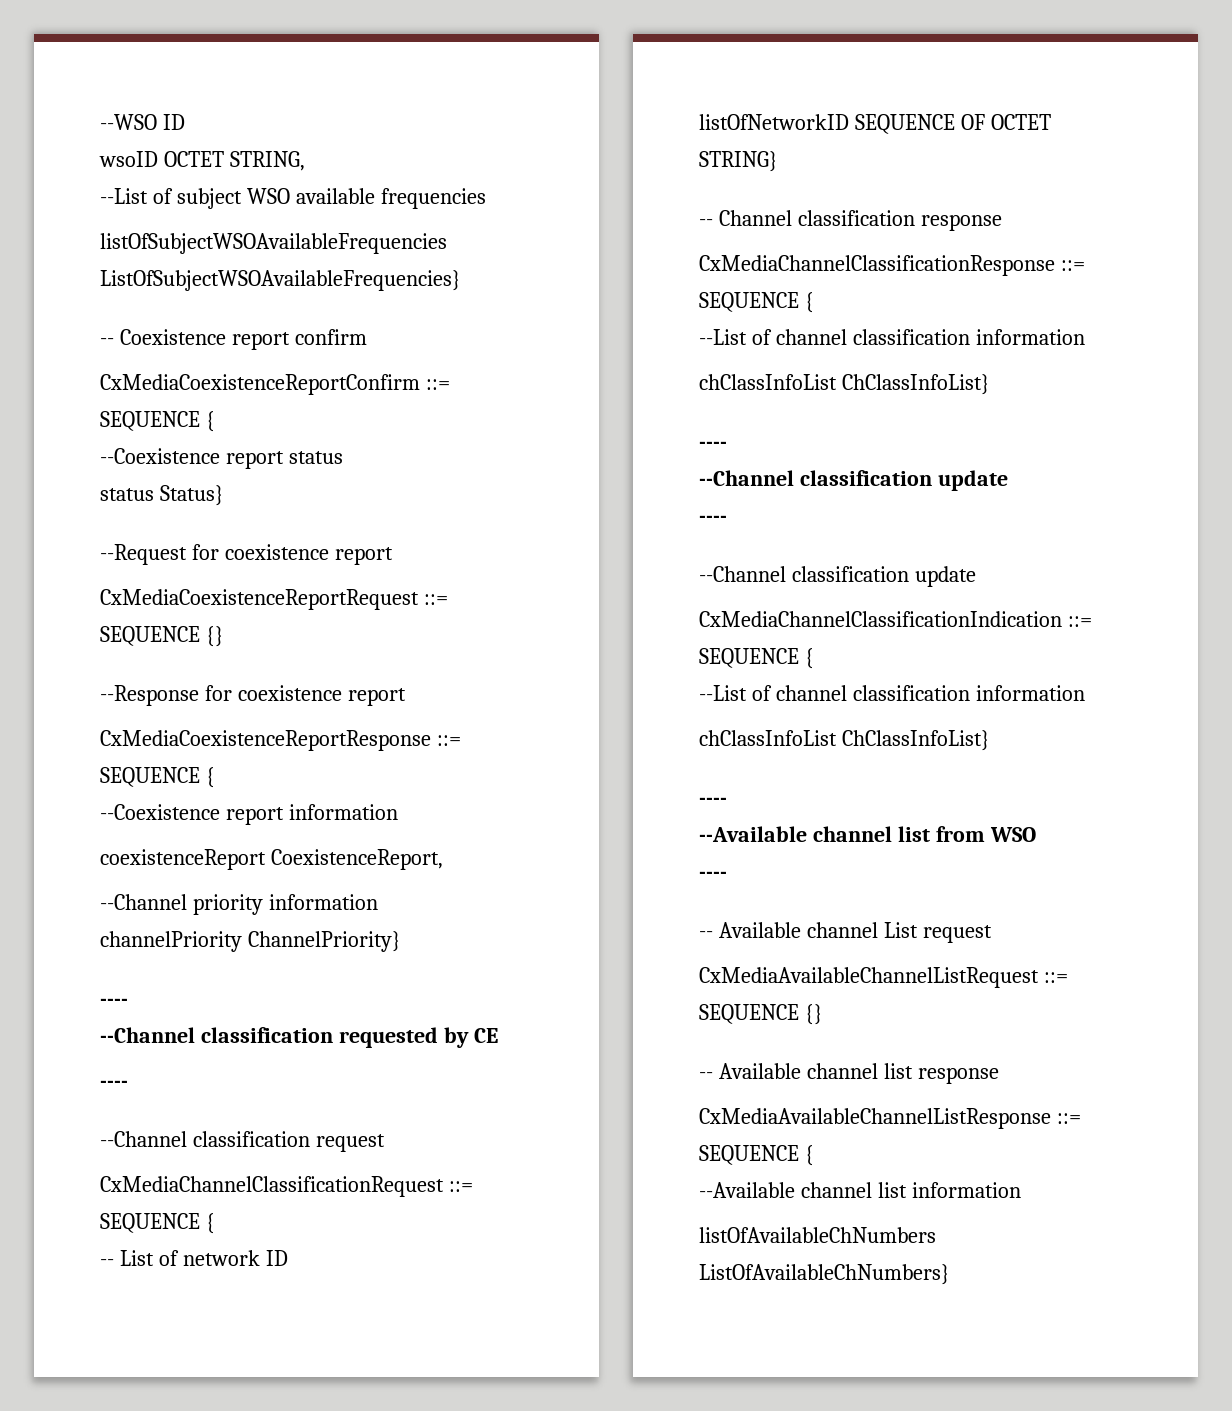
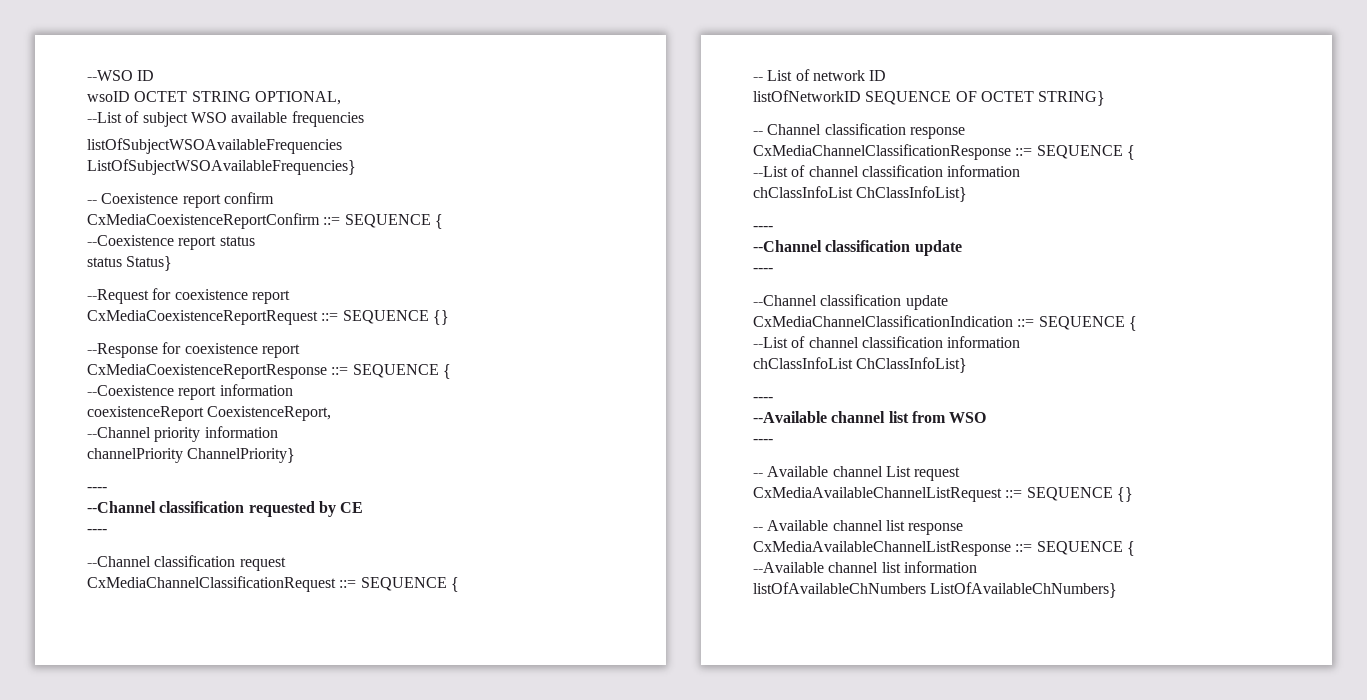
- wsoID OCTET STRING,
+ wsoID OCTET STRING OPTIONAL,

